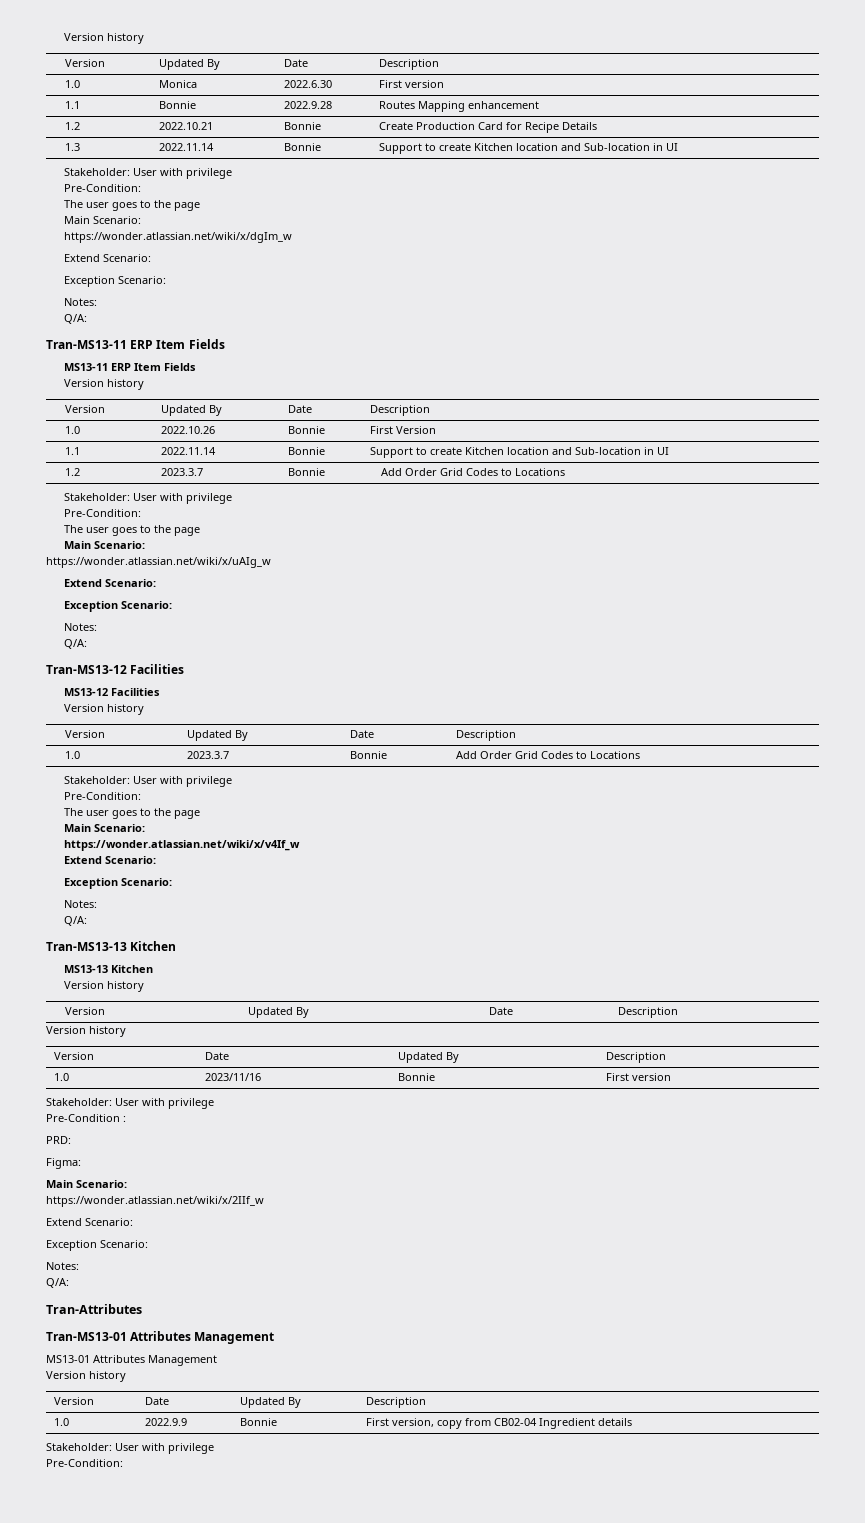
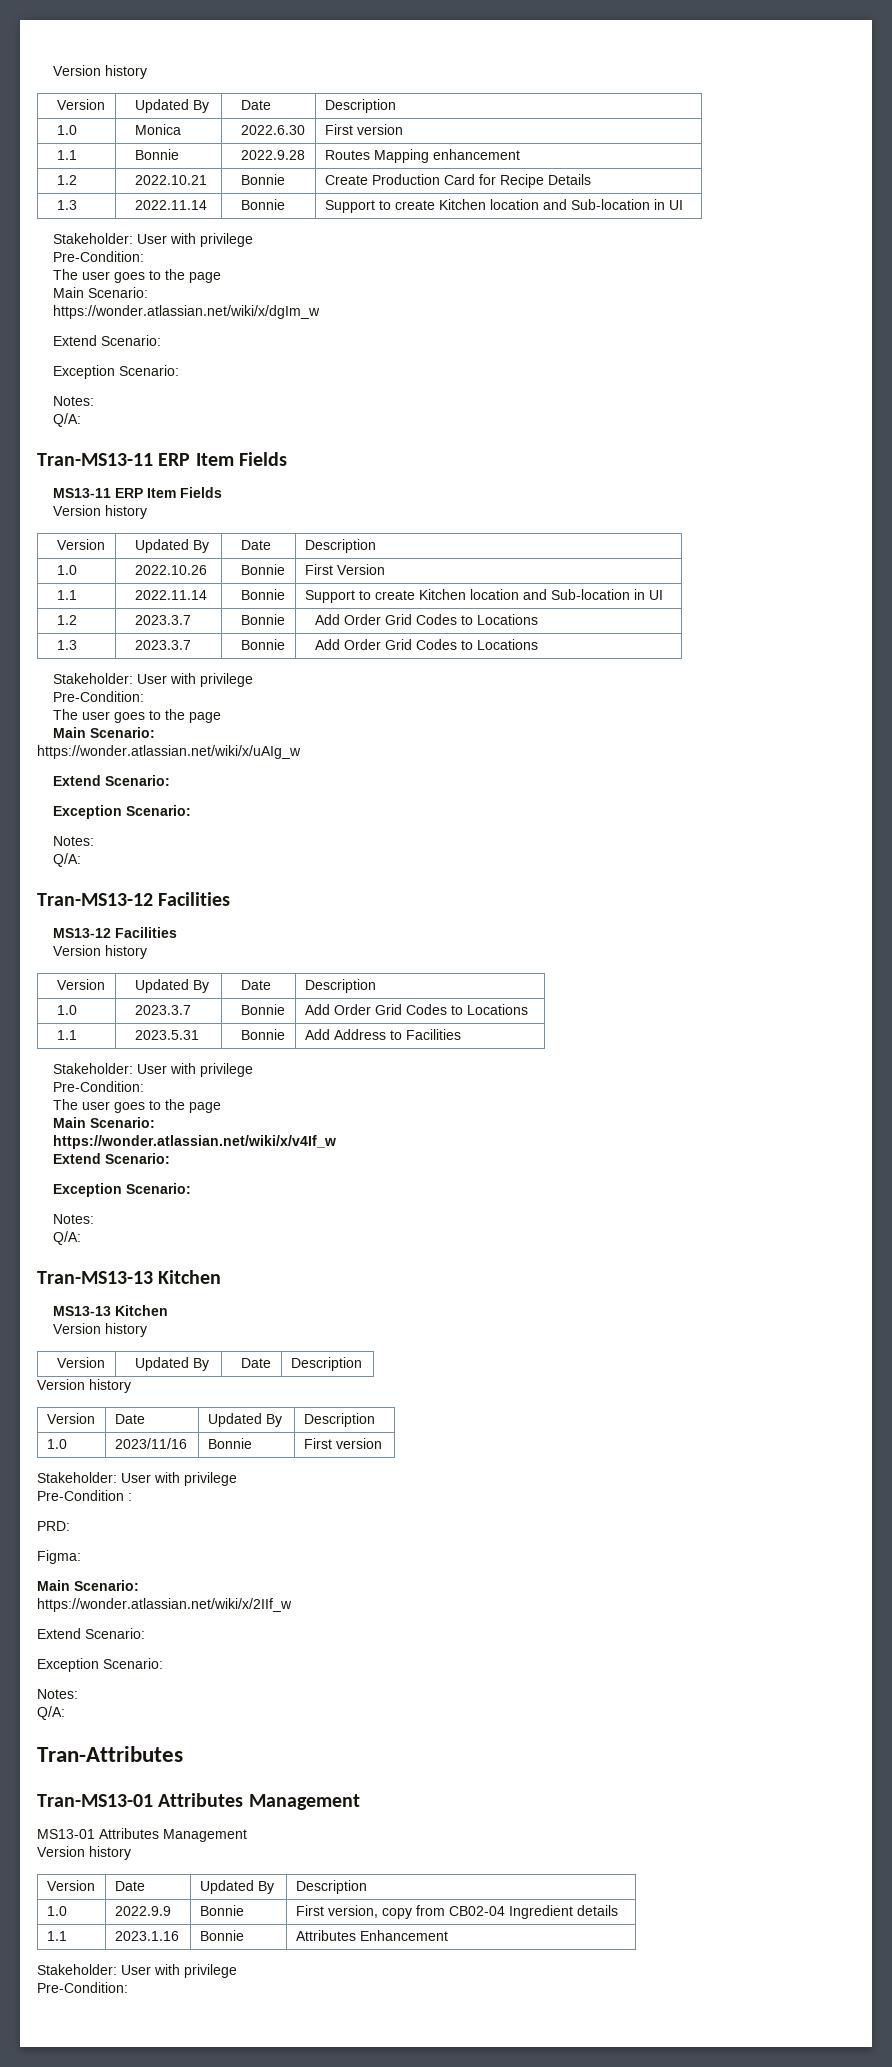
+ 1.3 | 2023.3.7 | Bonnie | Add Order Grid Codes to Locations
+ 1.1 | 2023.5.31 | Bonnie | Add Address to Facilities
+ 1.1 | 2023.1.16 | Bonnie | Attributes Enhancement

